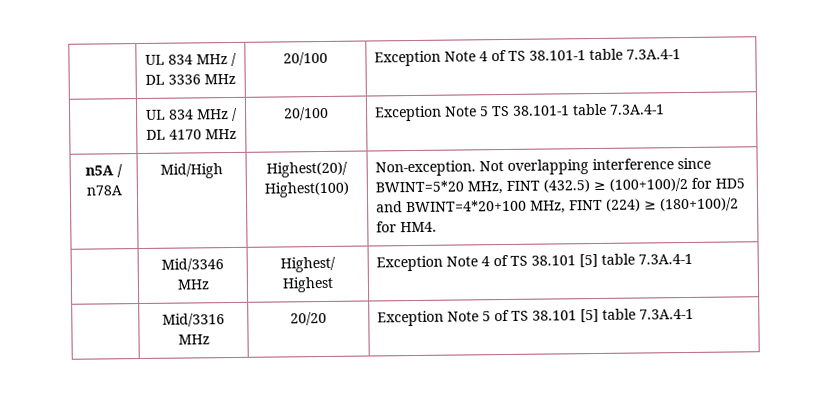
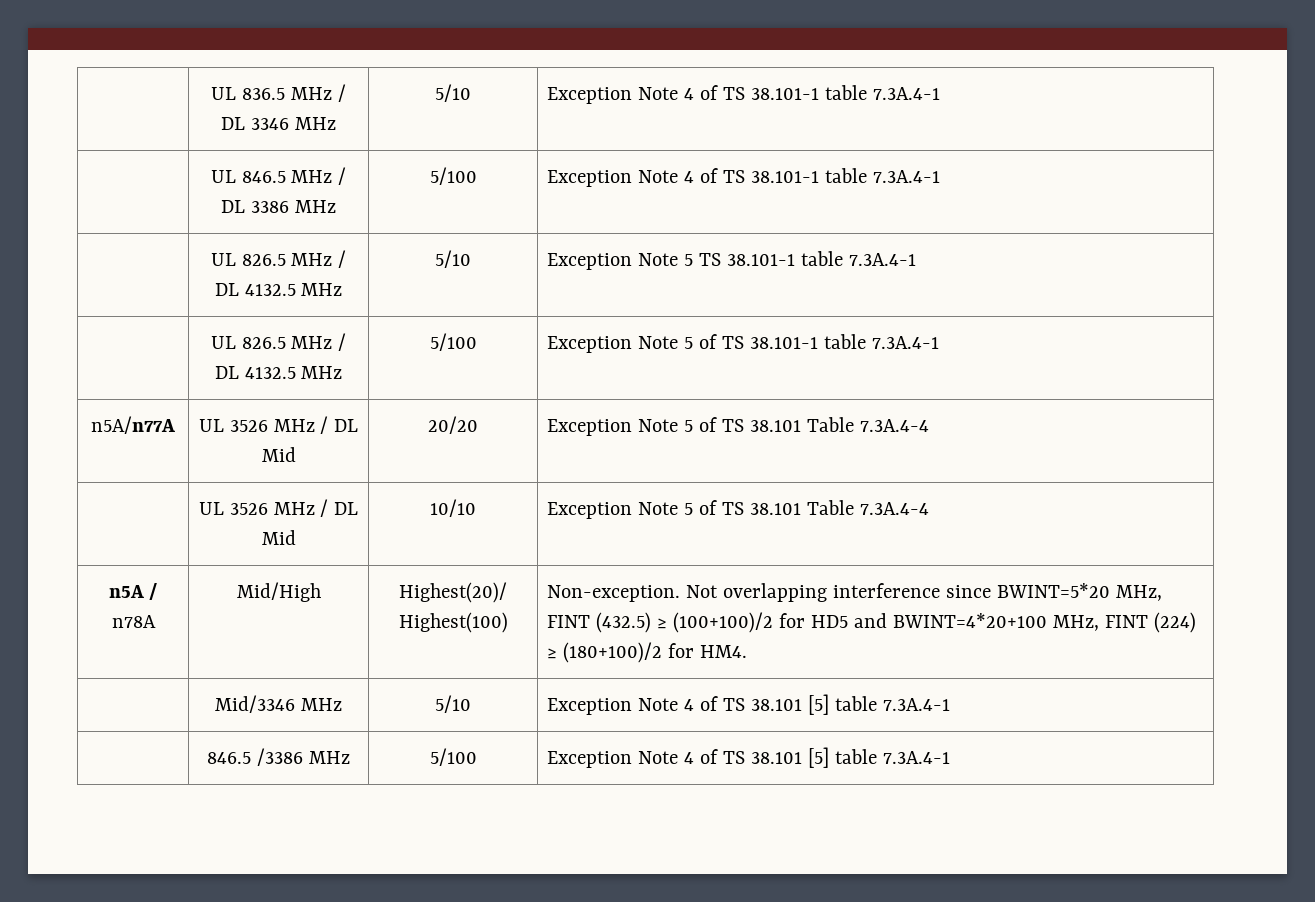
- | UL 834 MHz / DL 3336 MHz | 20/100 | Exception Note 4 of TS 38.101-1 table 7.3A.4-1
- | UL 834 MHz / DL 4170 MHz | 20/100 | Exception Note 5 TS 38.101-1 table 7.3A.4-1
+ | UL 836.5 MHz / DL 3346 MHz | 5/10 | Exception Note 4 of TS 38.101-1 table 7.3A.4-1
+ | UL 846.5 MHz / DL 3386 MHz | 5/100 | Exception Note 4 of TS 38.101-1 table 7.3A.4-1
+ | UL 826.5 MHz / DL 4132.5 MHz | 5/10 | Exception Note 5 TS 38.101-1 table 7.3A.4-1
+ | UL 826.5 MHz / DL 4132.5 MHz | 5/100 | Exception Note 5 of TS 38.101-1 table 7.3A.4-1
+ n5A/n77A | UL 3526 MHz / DL Mid | 20/20 | Exception Note 5 of TS 38.101 Table 7.3A.4-4
+ | UL 3526 MHz / DL Mid | 10/10 | Exception Note 5 of TS 38.101 Table 7.3A.4-4
- | Mid/3346 MHz | Highest/ Highest | Exception Note 4 of TS 38.101 [5] table 7.3A.4-1
+ | Mid/3346 MHz | 5/10 | Exception Note 4 of TS 38.101 [5] table 7.3A.4-1
- | Mid/3316 MHz | 20/20 | Exception Note 5 of TS 38.101 [5] table 7.3A.4-1
+ | 846.5 /3386 MHz | 5/100 | Exception Note 4 of TS 38.101 [5] table 7.3A.4-1

